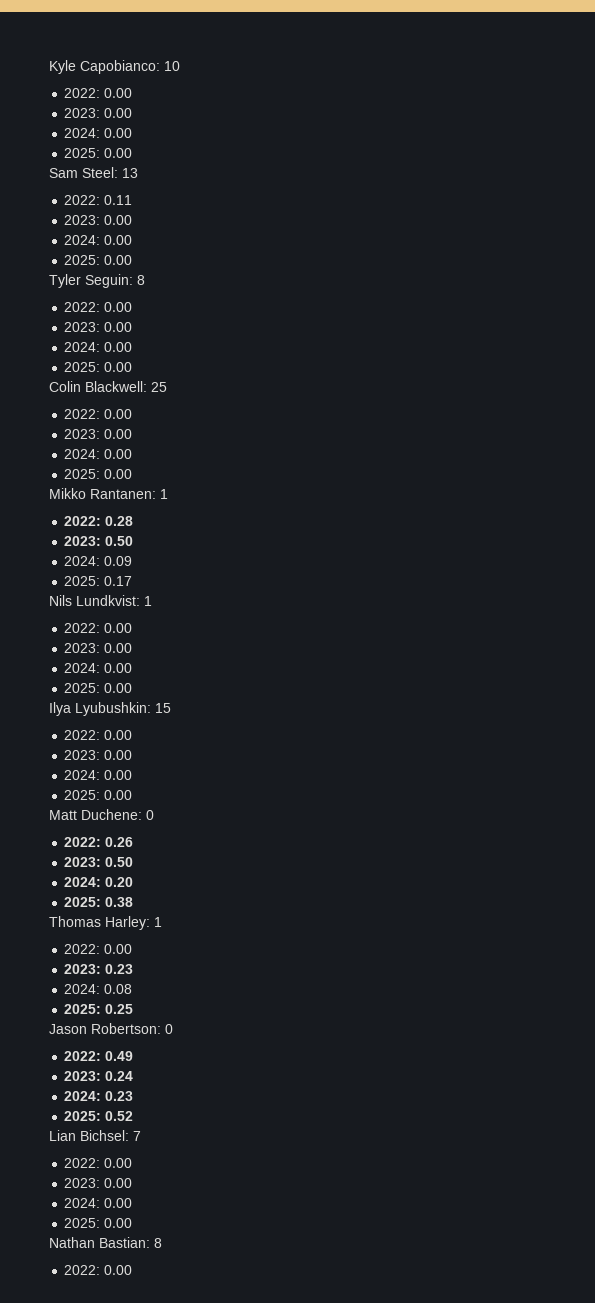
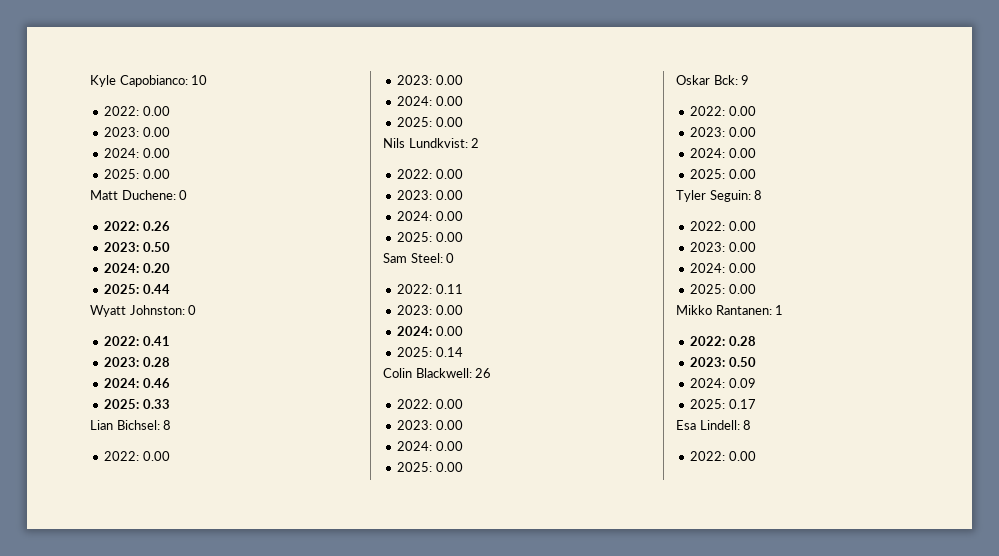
- Sam Steel: 13
+ Matt Duchene: 0
+ 2022: 0.26
+ 2023: 0.50
+ 2024: 0.20
+ 2025: 0.44
+ Wyatt Johnston: 0
+ 2022: 0.41
+ 2023: 0.28
+ 2024: 0.46
+ 2025: 0.33
+ Lian Bichsel: 8
+ 2022: 0.00
+ 2023: 0.00
+ 2024: 0.00
+ 2025: 0.00
+ Nils Lundkvist: 2
+ 2022: 0.00
+ 2023: 0.00
+ 2024: 0.00
+ 2025: 0.00
+ Sam Steel: 0
  2022: 0.11
+ 2023: 0.00
+ 2024: 0.00
+ 2025: 0.14
+ Colin Blackwell: 26
+ 2022: 0.00
+ 2023: 0.00
+ 2024: 0.00
+ 2025: 0.00
+ Oskar Bck: 9
+ 2022: 0.00
  2023: 0.00
  2024: 0.00
  2025: 0.00
  Tyler Seguin: 8
- 2022: 0.00
- 2023: 0.00
- 2024: 0.00
- 2025: 0.00
- Colin Blackwell: 25
- Nils Lundkvist: 1
- 2022: 0.00
- 2023: 0.00
- 2024: 0.00
- 2025: 0.00
- Ilya Lyubushkin: 15
- 2022: 0.00
- 2023: 0.00
- 2024: 0.00
- 2025: 0.00
- Matt Duchene: 0
- 2022: 0.26
- 2023: 0.50
- 2024: 0.20
- 2025: 0.38
- Thomas Harley: 1
- 2022: 0.00
- 2023: 0.23
- 2024: 0.08
- 2025: 0.25
- Jason Robertson: 0
- 2022: 0.49
- 2023: 0.24
- 2024: 0.23
- 2025: 0.52
- Lian Bichsel: 7
- 2022: 0.00
- 2023: 0.00
- 2024: 0.00
- 2025: 0.00
- Nathan Bastian: 8
+ Esa Lindell: 8

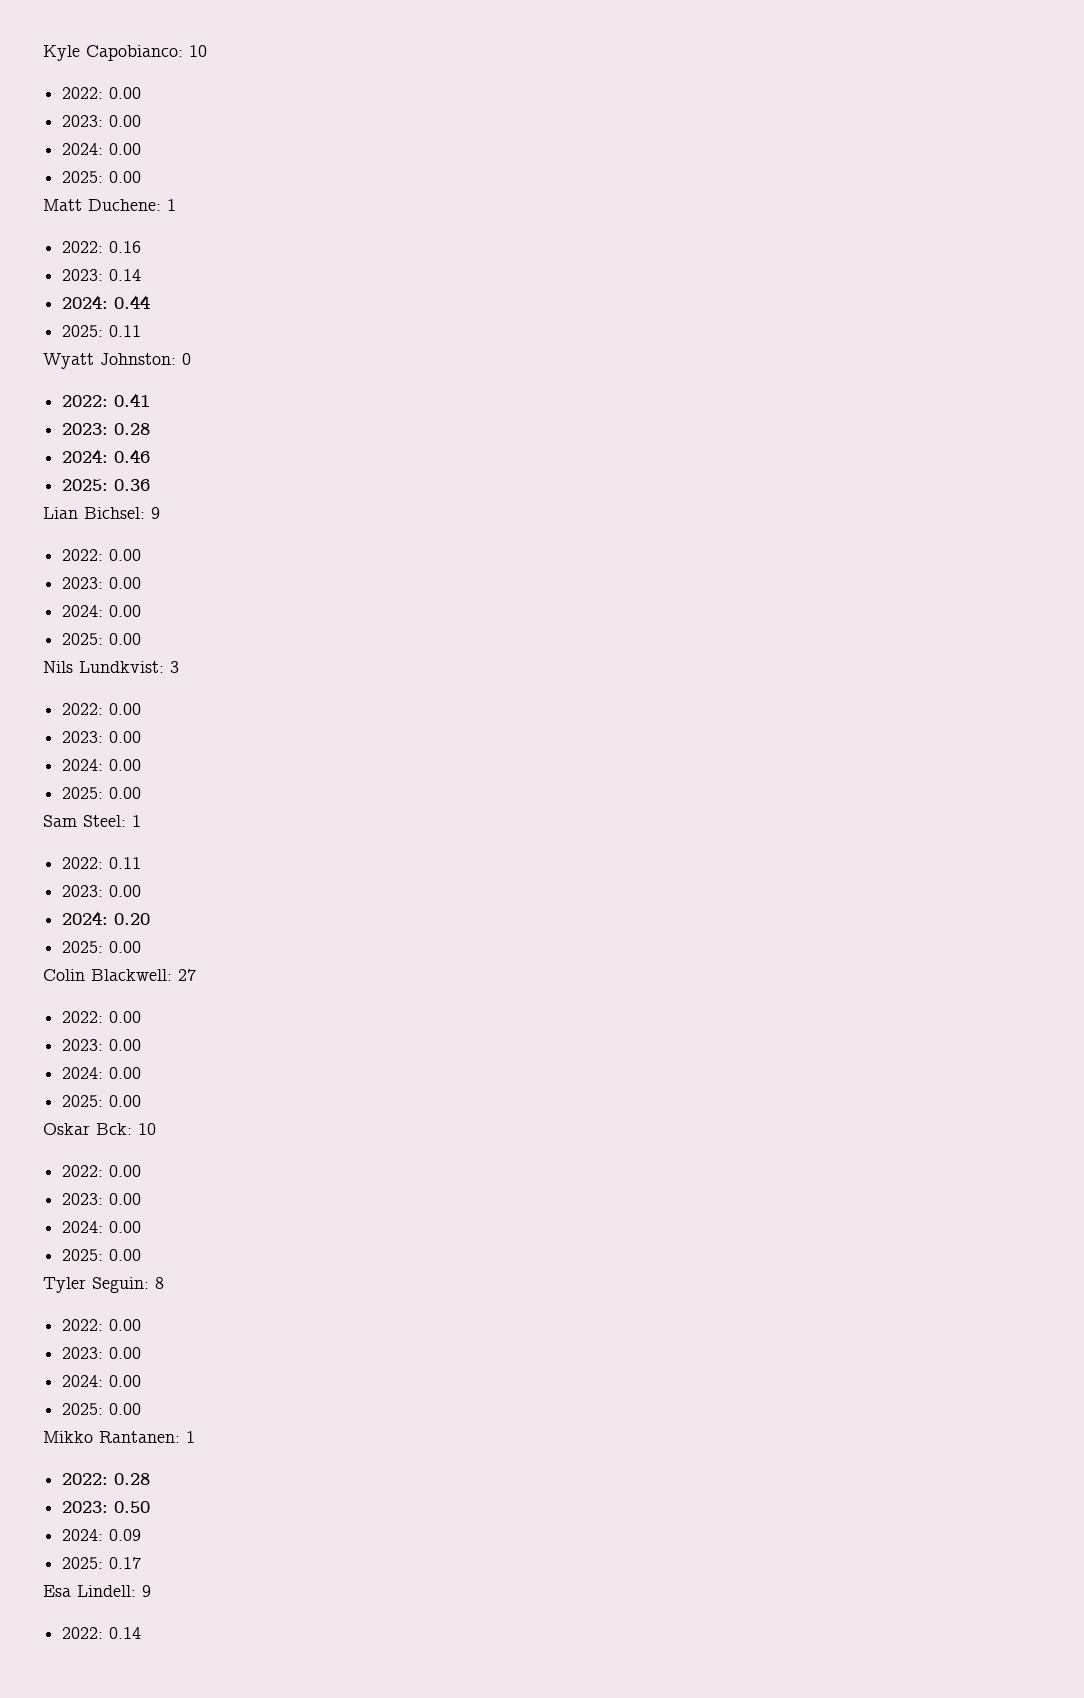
- Matt Duchene: 0
- 2022: 0.26
- 2023: 0.50
- 2024: 0.20
- 2025: 0.44
+ Matt Duchene: 1
+ 2022: 0.16
+ 2023: 0.14
+ 2024: 0.44
+ 2025: 0.11
- 2025: 0.33
+ 2025: 0.36
- Lian Bichsel: 8
+ Lian Bichsel: 9
- Nils Lundkvist: 2
+ Nils Lundkvist: 3
- Sam Steel: 0
+ Sam Steel: 1
  2022: 0.11
  2023: 0.00
- 2024: 0.00
- 2025: 0.14
+ 2024: 0.20
+ 2025: 0.00
- Colin Blackwell: 26
+ Colin Blackwell: 27
- Oskar Bck: 9
+ Oskar Bck: 10
- Esa Lindell: 8
- 2022: 0.00
+ Esa Lindell: 9
+ 2022: 0.14

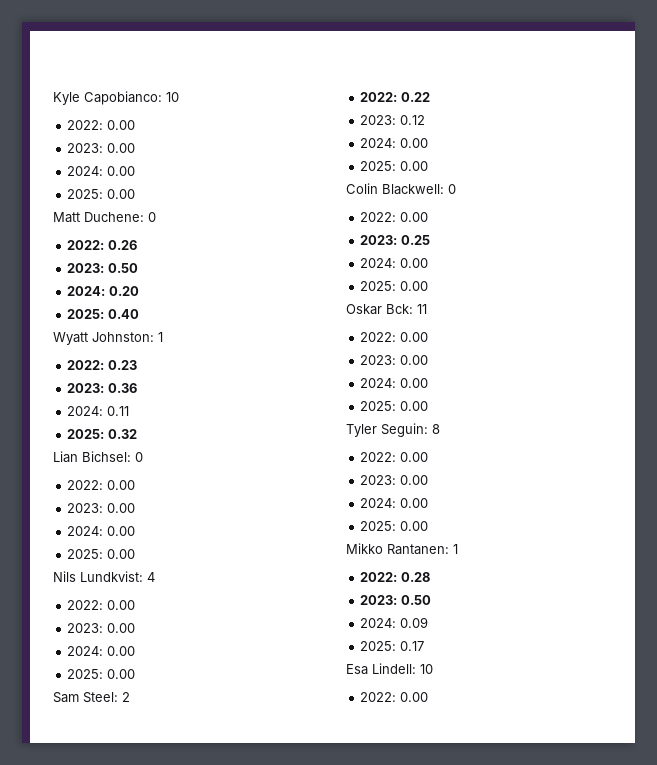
- Matt Duchene: 1
- 2022: 0.16
- 2023: 0.14
- 2024: 0.44
- 2025: 0.11
- Wyatt Johnston: 0
- 2022: 0.41
- 2023: 0.28
- 2024: 0.46
- 2025: 0.36
+ Matt Duchene: 0
+ 2022: 0.26
+ 2023: 0.50
+ 2024: 0.20
+ 2025: 0.40
+ Wyatt Johnston: 1
+ 2022: 0.23
+ 2023: 0.36
+ 2024: 0.11
+ 2025: 0.32
- Lian Bichsel: 9
+ Lian Bichsel: 0
- Nils Lundkvist: 3
+ Nils Lundkvist: 4
- Sam Steel: 1
- 2022: 0.11
- 2023: 0.00
- 2024: 0.20
+ Sam Steel: 2
+ 2022: 0.22
+ 2023: 0.12
+ 2024: 0.00
- Colin Blackwell: 27
+ Colin Blackwell: 0
  2022: 0.00
- 2023: 0.00
+ 2023: 0.25
- Oskar Bck: 10
+ Oskar Bck: 11
- Esa Lindell: 9
- 2022: 0.14
+ Esa Lindell: 10
+ 2022: 0.00

